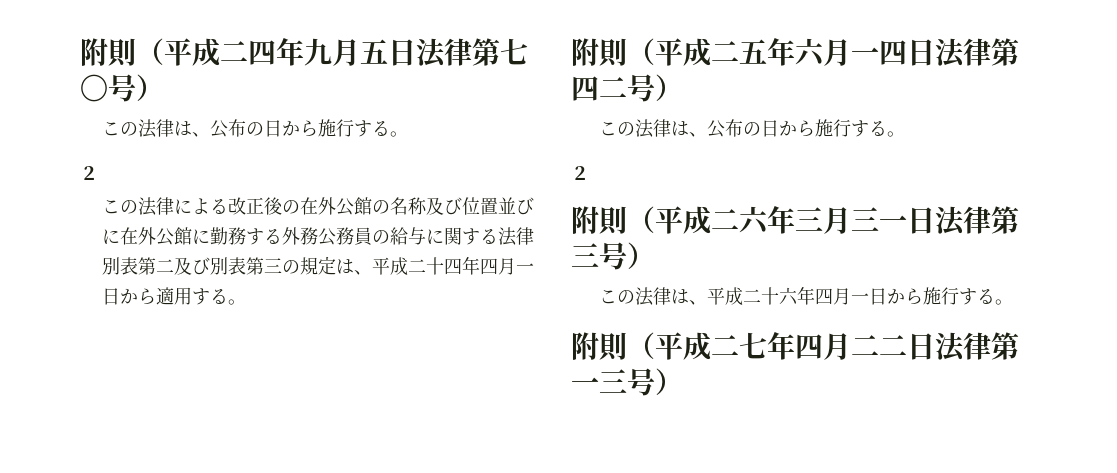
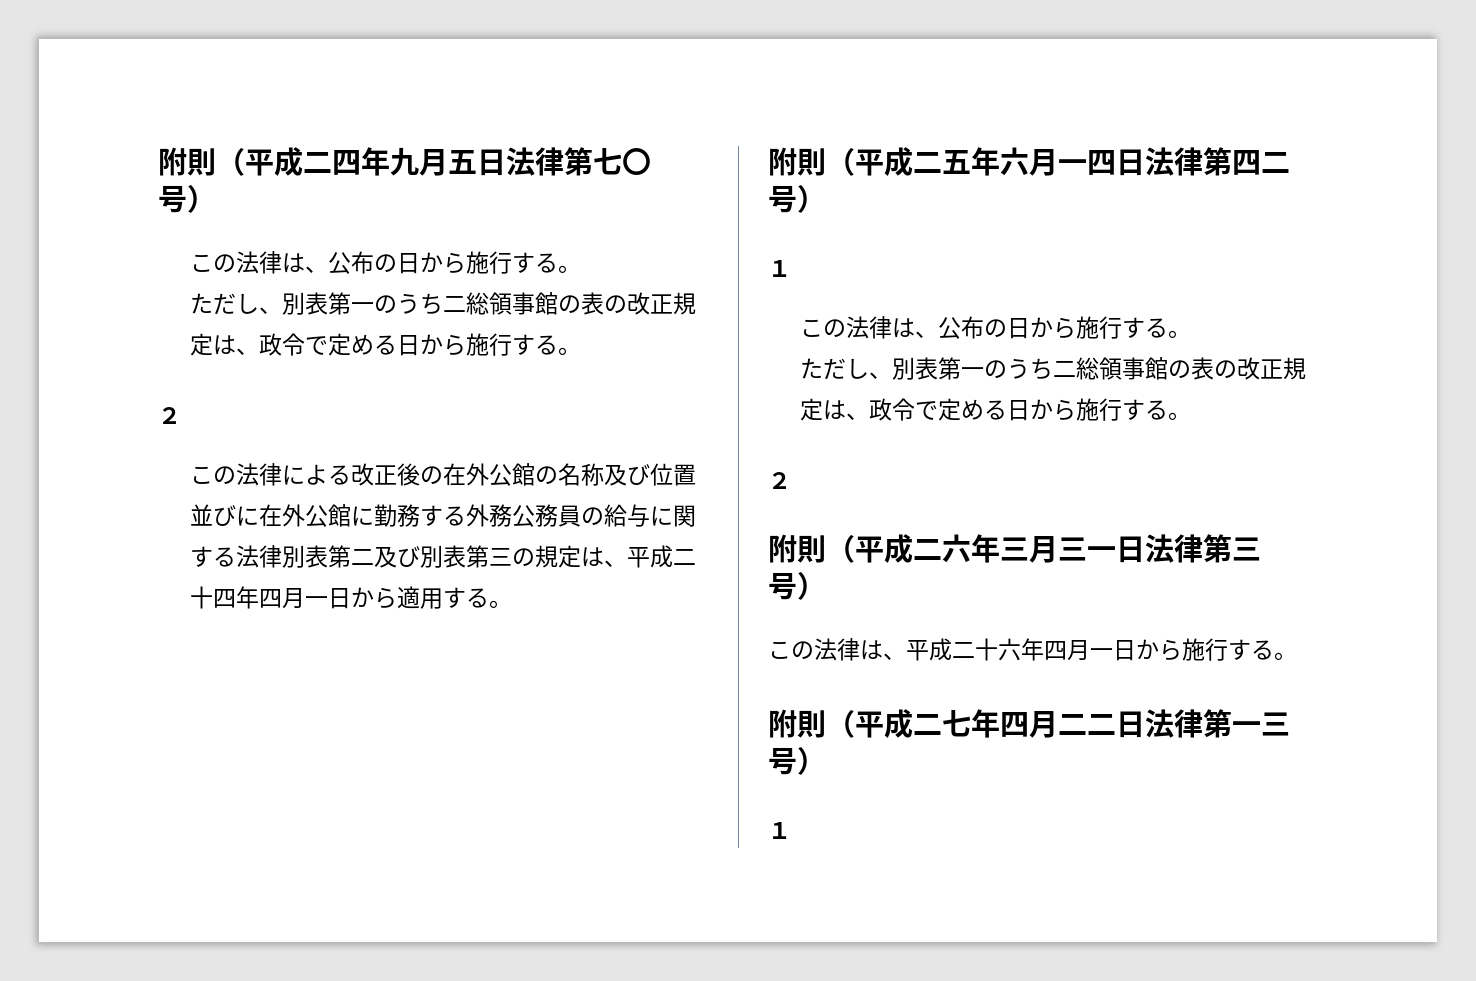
  附則（平成二四年九月五日法律第七〇号）
  この法律は、公布の日から施行する。
+ ただし、別表第一のうち二総領事館の表の改正規定は、政令で定める日から施行する。
  附則（平成二五年六月一四日法律第四二号）
+ １
  この法律は、公布の日から施行する。
+ ただし、別表第一のうち二総領事館の表の改正規定は、政令で定める日から施行する。
  附則（平成二七年四月二二日法律第一三号）
+ １

